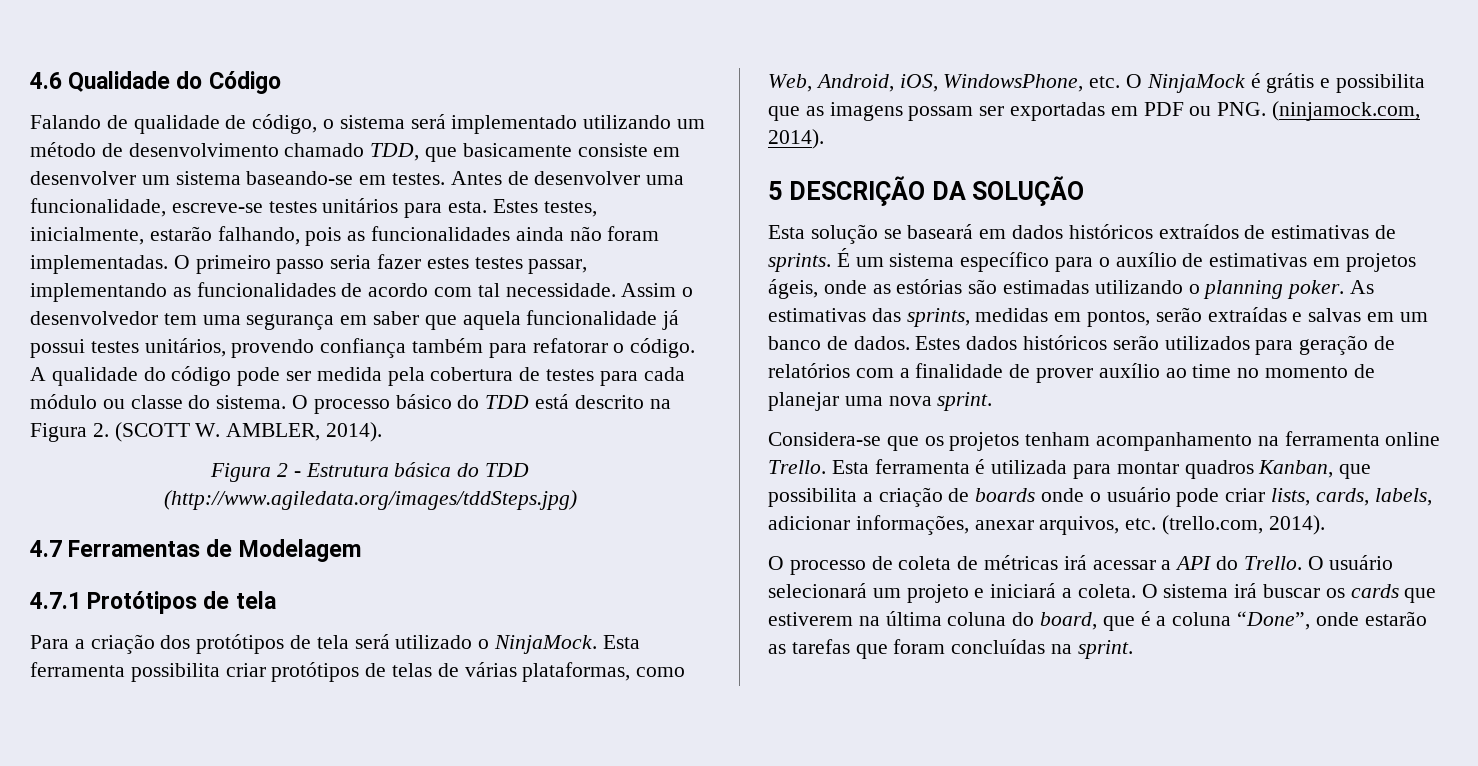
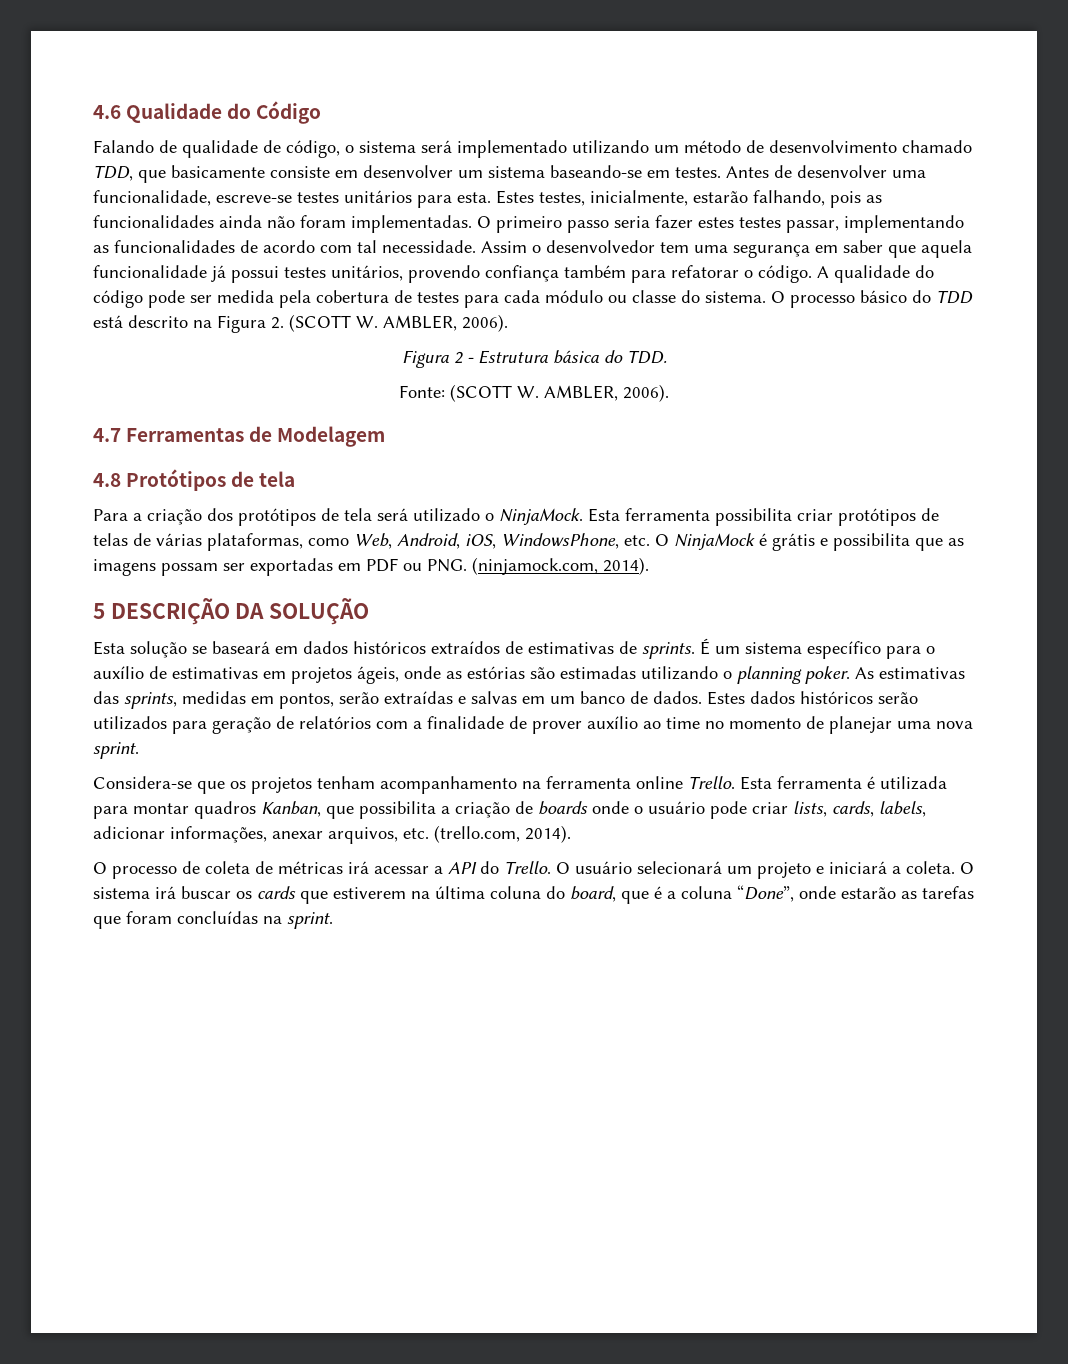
- O processo básico do TDD está descrito na Figura 2. (SCOTT W. AMBLER, 2014).
+ O processo básico do TDD está descrito na Figura 2. (SCOTT W. AMBLER, 2006).
- Figura 2 - Estrutura básica do TDD (http://www.agiledata.org/images/tddSteps.jpg)
+ Figura 2 - Estrutura básica do TDD.
+ Fonte: (SCOTT W. AMBLER, 2006).
- 4.7.1 Protótipos de tela
+ 4.8 Protótipos de tela

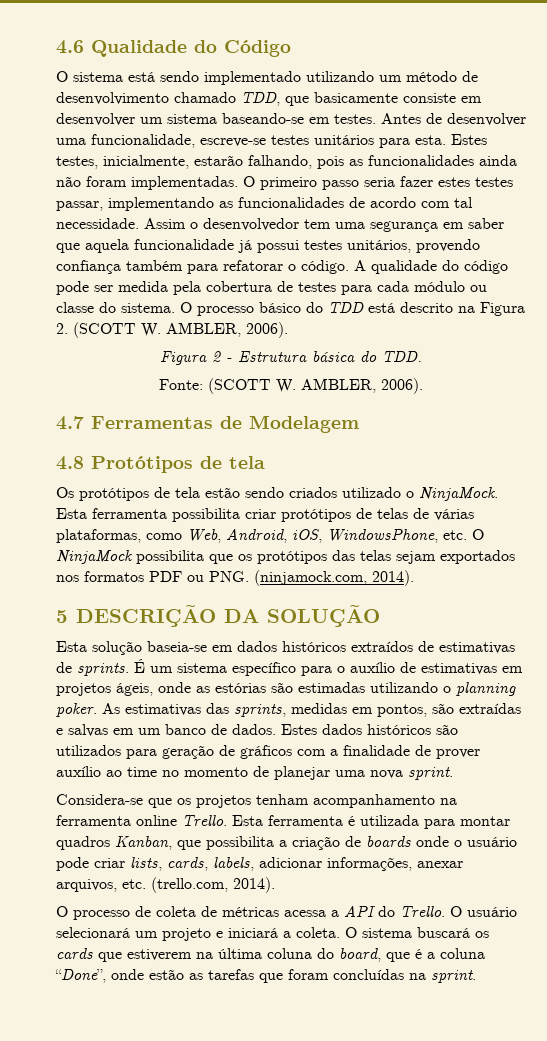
- Falando de qualidade de código, o sistema será implementado utilizando um método de desenvolvimento chamado TDD, que basicamente consiste em desenvolver um sistema baseando-se em testes.
+ O sistema está sendo implementado utilizando um método de desenvolvimento chamado TDD, que basicamente consiste em desenvolver um sistema baseando-se em testes.
- Para a criação dos protótipos de tela será utilizado o NinjaMock.
+ Os protótipos de tela estão sendo criados utilizado o NinjaMock.
- Esta ferramenta possibilita criar protótipos de telas de várias plataformas, como Web, Android, iOS, WindowsPhone, etc. O NinjaMock é grátis e possibilita que as imagens possam ser exportadas em PDF ou PNG. (ninjamock.com, 2014).
+ Esta ferramenta possibilita criar protótipos de telas de várias plataformas, como Web, Android, iOS, WindowsPhone, etc. O NinjaMock possibilita que os protótipos das telas sejam exportados nos formatos PDF ou PNG. (ninjamock.com, 2014).
- Esta solução se baseará em dados históricos extraídos de estimativas de sprints.
+ Esta solução baseia-se em dados históricos extraídos de estimativas de sprints.
- As estimativas das sprints, medidas em pontos, serão extraídas e salvas em um banco de dados.
+ As estimativas das sprints, medidas em pontos, são extraídas e salvas em um banco de dados.
- Estes dados históricos serão utilizados para geração de relatórios com a finalidade de prover auxílio ao time no momento de planejar uma nova sprint.
+ Estes dados históricos são utilizados para geração de gráficos com a finalidade de prover auxílio ao time no momento de planejar uma nova sprint.
- O processo de coleta de métricas irá acessar a API do Trello.
+ O processo de coleta de métricas acessa a API do Trello.
- O sistema irá buscar os cards que estiverem na última coluna do board, que é a coluna “Done”, onde estarão as tarefas que foram concluídas na sprint.
+ O sistema buscará os cards que estiverem na última coluna do board, que é a coluna “Done”, onde estão as tarefas que foram concluídas na sprint.

